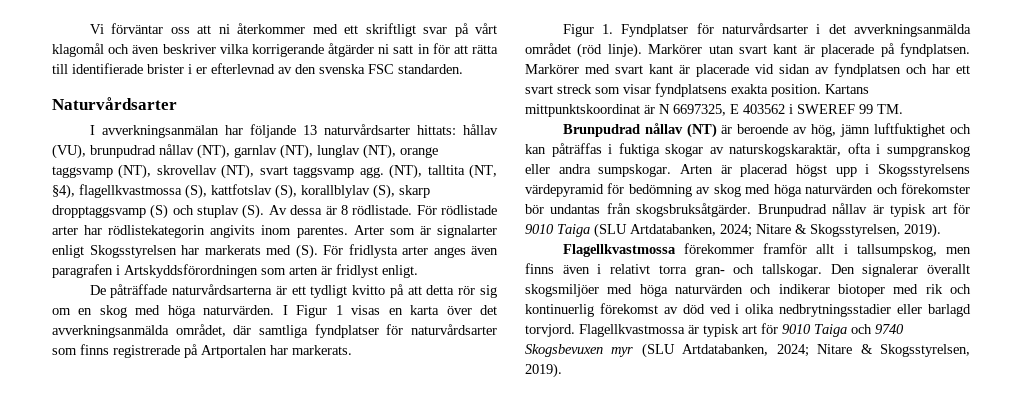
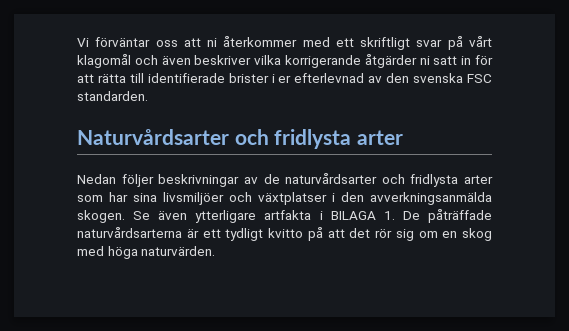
- Naturvårdsarter
- I avverkningsanmälan har följande 13 naturvårdsarter hittats: hållav (VU), brunpudrad nållav (NT), garnlav (NT), lunglav (NT), orange taggsvamp (NT), skrovellav (NT), svart taggsvamp agg. (NT), talltita (NT, §4), flagellkvastmossa (S), kattfotslav (S), korallblylav (S), skarp dropptaggsvamp (S) och stuplav (S). Av dessa är 8 rödlistade. För rödlistade arter har rödlistekategorin angivits inom parentes. Arter som är signalarter enligt Skogsstyrelsen har markerats med (S). För fridlysta arter anges även paragrafen i Artskyddsförordningen som arten är fridlyst enligt.
- De påträffade naturvårdsarterna är ett tydligt kvitto på att detta rör sig om en skog med höga naturvärden. I Figur 1 visas en karta över det avverkningsanmälda området, där samtliga fyndplatser för naturvårdsarter som finns registrerade på Artportalen har markerats.
- Figur 1. Fyndplatser för naturvårdsarter i det avverkningsanmälda området (röd linje). Markörer utan svart kant är placerade på fyndplatsen. Markörer med svart kant är placerade vid sidan av fyndplatsen och har ett svart streck som visar fyndplatsens exakta position. Kartans mittpunktskoordinat är N 6697325, E 403562 i SWEREF 99 TM.
- Brunpudrad nållav (NT) är beroende av hög, jämn luftfuktighet och kan påträffas i fuktiga skogar av naturskogskaraktär, ofta i sumpgranskog eller andra sumpskogar. Arten är placerad högst upp i Skogsstyrelsens värdepyramid för bedömning av skog med höga naturvärden och förekomster bör undantas från skogsbruksåtgärder. Brunpudrad nållav är typisk art för 9010 Taiga (SLU Artdatabanken, 2024; Nitare & Skogsstyrelsen, 2019).
- Flagellkvastmossa förekommer framför allt i tallsumpskog, men finns även i relativt torra gran- och tallskogar. Den signalerar överallt skogsmiljöer med höga naturvärden och indikerar biotoper med rik och kontinuerlig förekomst av död ved i olika nedbrytningsstadier eller barlagd torvjord. Flagellkvastmossa är typisk art för 9010 Taiga och 9740 Skogsbevuxen myr (SLU Artdatabanken, 2024; Nitare & Skogsstyrelsen, 2019).
+ Naturvårdsarter och fridlysta arter
+ Nedan följer beskrivningar av de naturvårdsarter och fridlysta arter som har sina livsmiljöer och växtplatser i den avverkningsanmälda skogen. Se även ytterligare artfakta i BILAGA 1. De påträffade naturvårdsarterna är ett tydligt kvitto på att det rör sig om en skog med höga naturvärden.

